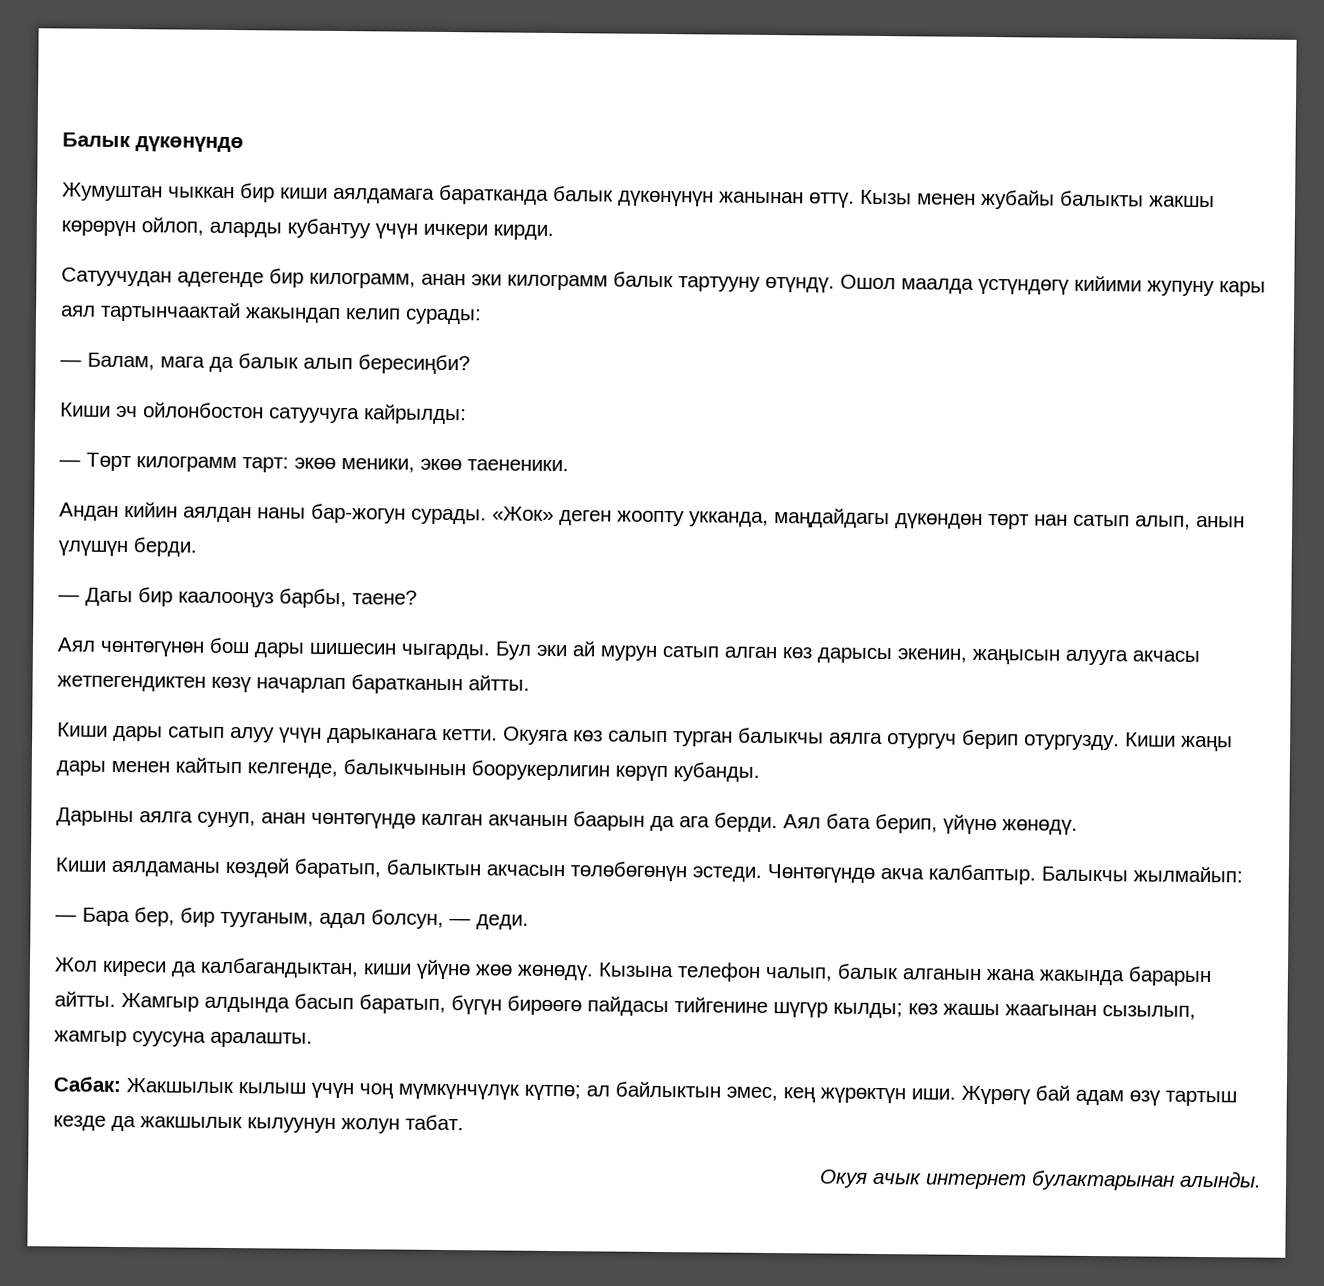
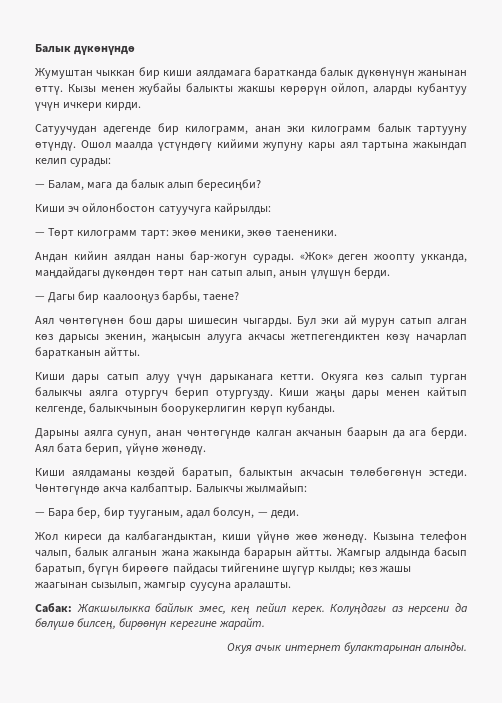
- Ошол маалда үстүндөгү кийими жупуну кары аял тартынчаактай жакындап келип сурады:
+ Ошол маалда үстүндөгү кийими жупуну кары аял тартына жакындап келип сурады:
- Сабак: Жакшылык кылыш үчүн чоң мүмкүнчүлүк күтпө; ал байлыктын эмес, кең жүрөктүн иши. Жүрөгү бай адам өзү тартыш кезде да жакшылык кылуунун жолун табат.
+ Сабак: Жакшылыкка байлык эмес, кең пейил керек. Колуңдагы аз нерсени да бөлүшө билсең, бирөөнүн керегине жарайт.

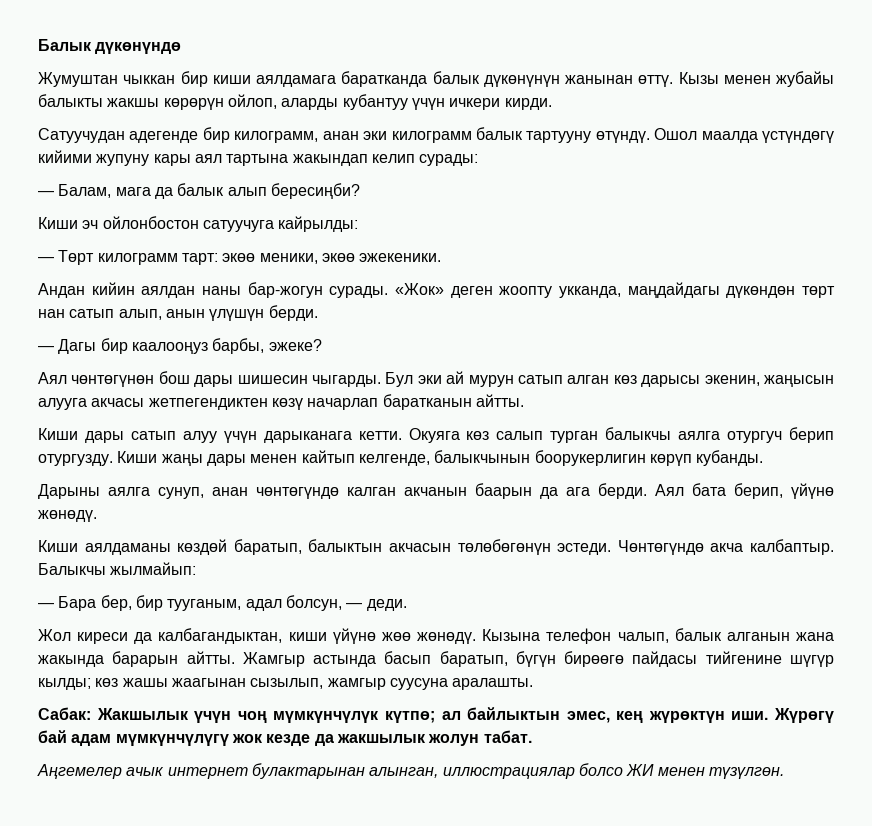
- — Төрт килограмм тарт: экөө меники, экөө таененики.
+ — Төрт килограмм тарт: экөө меники, экөө эжекеники.
- — Дагы бир каалооңуз барбы, таене?
+ — Дагы бир каалооңуз барбы, эжеке?
- Жамгыр алдында басып баратып, бүгүн бирөөгө пайдасы тийгенине шүгүр кылды; көз жашы жаагынан сызылып, жамгыр суусуна аралашты.
+ Жамгыр астында басып баратып, бүгүн бирөөгө пайдасы тийгенине шүгүр кылды; көз жашы жаагынан сызылып, жамгыр суусуна аралашты.
- Сабак: Жакшылыкка байлык эмес, кең пейил керек. Колуңдагы аз нерсени да бөлүшө билсең, бирөөнүн керегине жарайт.
- Окуя ачык интернет булактарынан алынды.
+ Сабак: Жакшылык үчүн чоң мүмкүнчүлүк күтпө; ал байлыктын эмес, кең жүрөктүн иши. Жүрөгү бай адам мүмкүнчүлүгү жок кезде да жакшылык жолун табат.
+ Аңгемелер ачык интернет булактарынан алынган, иллюстрациялар болсо ЖИ менен түзүлгөн.

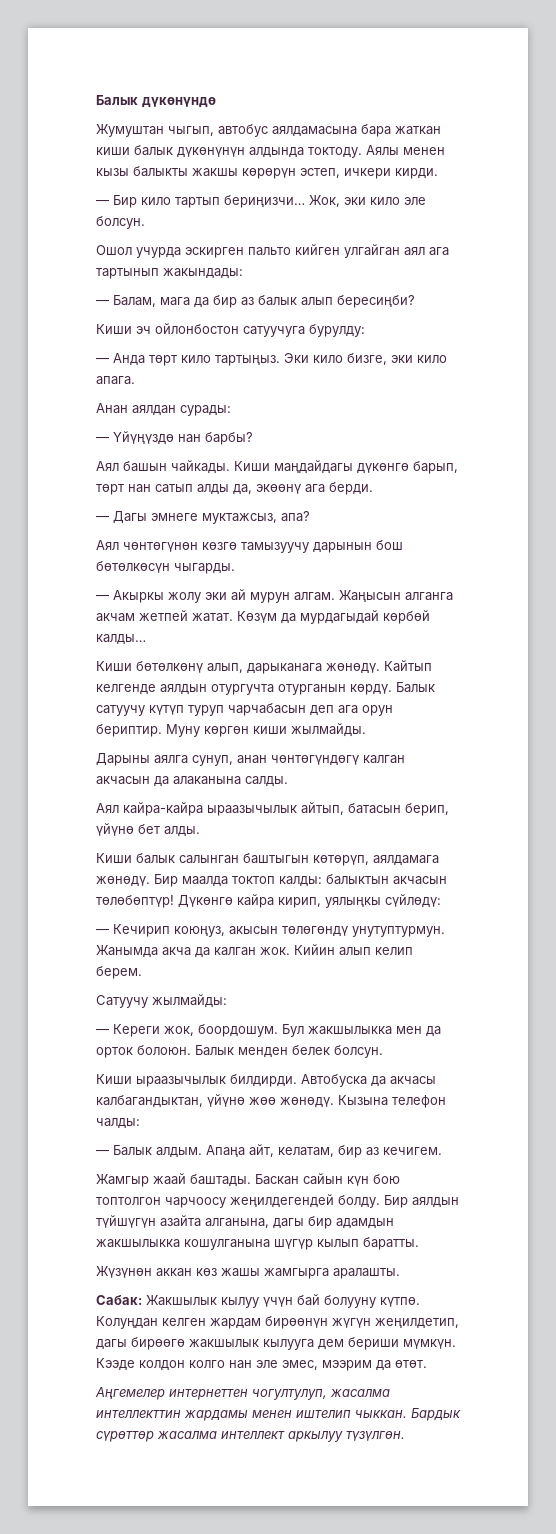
- Жумуштан чыккан бир киши аялдамага баратканда балык дүкөнүнүн жанынан өттү. Кызы менен жубайы балыкты жакшы көрөрүн ойлоп, аларды кубантуу үчүн ичкери кирди.
- Сатуучудан адегенде бир килограмм, анан эки килограмм балык тартууну өтүндү. Ошол маалда үстүндөгү кийими жупуну кары аял тартына жакындап келип сурады:
+ Жумуштан чыгып, автобус аялдамасына бара жаткан киши балык дүкөнүнүн алдында токтоду. Аялы менен кызы балыкты жакшы көрөрүн эстеп, ичкери кирди.
+ — Бир кило тартып бериңизчи… Жок, эки кило эле болсун.
+ Ошол учурда эскирген пальто кийген улгайган аял ага тартынып жакындады:
- — Балам, мага да балык алып бересиңби?
+ — Балам, мага да бир аз балык алып бересиңби?
- Киши эч ойлонбостон сатуучуга кайрылды:
- — Төрт килограмм тарт: экөө меники, экөө эжекеники.
- Андан кийин аялдан наны бар-жогун сурады. «Жок» деген жоопту укканда, маңдайдагы дүкөндөн төрт нан сатып алып, анын үлүшүн берди.
- — Дагы бир каалооңуз барбы, эжеке?
- Аял чөнтөгүнөн бош дары шишесин чыгарды. Бул эки ай мурун сатып алган көз дарысы экенин, жаңысын алууга акчасы жетпегендиктен көзү начарлап баратканын айтты.
- Киши дары сатып алуу үчүн дарыканага кетти. Окуяга көз салып турган балыкчы аялга отургуч берип отургузду. Киши жаңы дары менен кайтып келгенде, балыкчынын боорукерлигин көрүп кубанды.
- Дарыны аялга сунуп, анан чөнтөгүндө калган акчанын баарын да ага берди. Аял бата берип, үйүнө жөнөдү.
- Киши аялдаманы көздөй баратып, балыктын акчасын төлөбөгөнүн эстеди. Чөнтөгүндө акча калбаптыр. Балыкчы жылмайып:
- — Бара бер, бир тууганым, адал болсун, — деди.
- Жол киреси да калбагандыктан, киши үйүнө жөө жөнөдү.
+ Киши эч ойлонбостон сатуучуга бурулду:
+ — Анда төрт кило тартыңыз. Эки кило бизге, эки кило апага.
+ Анан аялдан сурады:
+ — Үйүңүздө нан барбы?
+ Аял башын чайкады. Киши маңдайдагы дүкөнгө барып, төрт нан сатып алды да, экөөнү ага берди.
+ — Дагы эмнеге муктажсыз, апа?
+ Аял чөнтөгүнөн көзгө тамызуучу дарынын бош бөтөлкөсүн чыгарды.
+ — Акыркы жолу эки ай мурун алгам. Жаңысын алганга акчам жетпей жатат. Көзүм да мурдагыдай көрбөй калды…
+ Киши бөтөлкөнү алып, дарыканага жөнөдү. Кайтып келгенде аялдын отургучта отурганын көрдү. Балык сатуучу күтүп туруп чарчабасын деп ага орун бериптир. Муну көргөн киши жылмайды.
+ Дарыны аялга сунуп, анан чөнтөгүндөгү калган акчасын да алаканына салды.
+ Аял кайра-кайра ыраазычылык айтып, батасын берип, үйүнө бет алды.
+ Киши балык салынган баштыгын көтөрүп, аялдамага жөнөдү. Бир маалда токтоп калды: балыктын акчасын төлөбөптүр! Дүкөнгө кайра кирип, уялыңкы сүйлөдү:
+ — Кечирип коюңуз, акысын төлөгөндү унутуптурмун. Жанымда акча да калган жок. Кийин алып келип берем.
+ Сатуучу жылмайды:
+ — Кереги жок, боордошум. Бул жакшылыкка мен да орток болоюн. Балык менден белек болсун.
+ Киши ыраазычылык билдирди. Автобуска да акчасы калбагандыктан, үйүнө жөө жөнөдү.
- Кызына телефон чалып, балык алганын жана жакында барарын айтты. Жамгыр астында басып баратып, бүгүн бирөөгө пайдасы тийгенине шүгүр кылды; көз жашы жаагынан сызылып, жамгыр суусуна аралашты.
- Сабак: Жакшылык үчүн чоң мүмкүнчүлүк күтпө; ал байлыктын эмес, кең жүрөктүн иши. Жүрөгү бай адам мүмкүнчүлүгү жок кезде да жакшылык жолун табат.
- Аңгемелер ачык интернет булактарынан алынган, иллюстрациялар болсо ЖИ менен түзүлгөн.
+ Кызына телефон чалды:
+ — Балык алдым. Апаңа айт, келатам, бир аз кечигем.
+ Жамгыр жаай баштады. Баскан сайын күн бою топтолгон чарчоосу жеңилдегендей болду. Бир аялдын түйшүгүн азайта алганына, дагы бир адамдын жакшылыкка кошулганына шүгүр кылып баратты.
+ Жүзүнөн аккан көз жашы жамгырга аралашты.
+ Сабак: Жакшылык кылуу үчүн бай болууну күтпө. Колуңдан келген жардам бирөөнүн жүгүн жеңилдетип, дагы бирөөгө жакшылык кылууга дем бериши мүмкүн. Кээде колдон колго нан эле эмес, мээрим да өтөт.
+ Аңгемелер интернеттен чогултулуп, жасалма интеллекттин жардамы менен иштелип чыккан. Бардык сүрөттөр жасалма интеллект аркылуу түзүлгөн.

